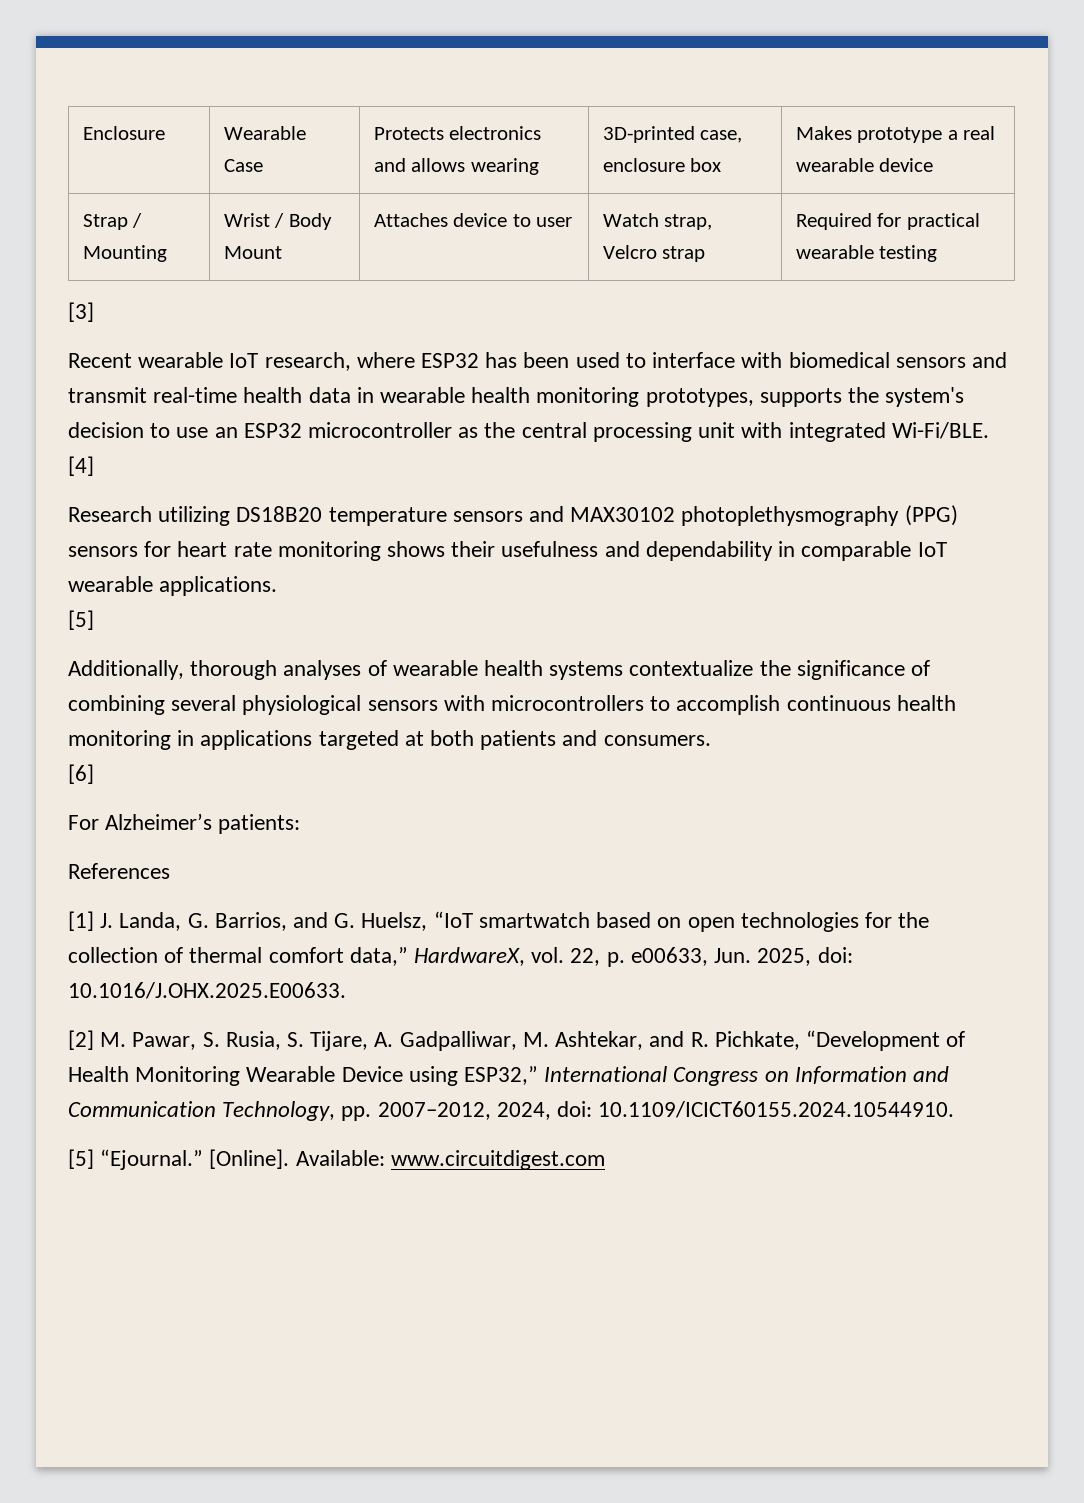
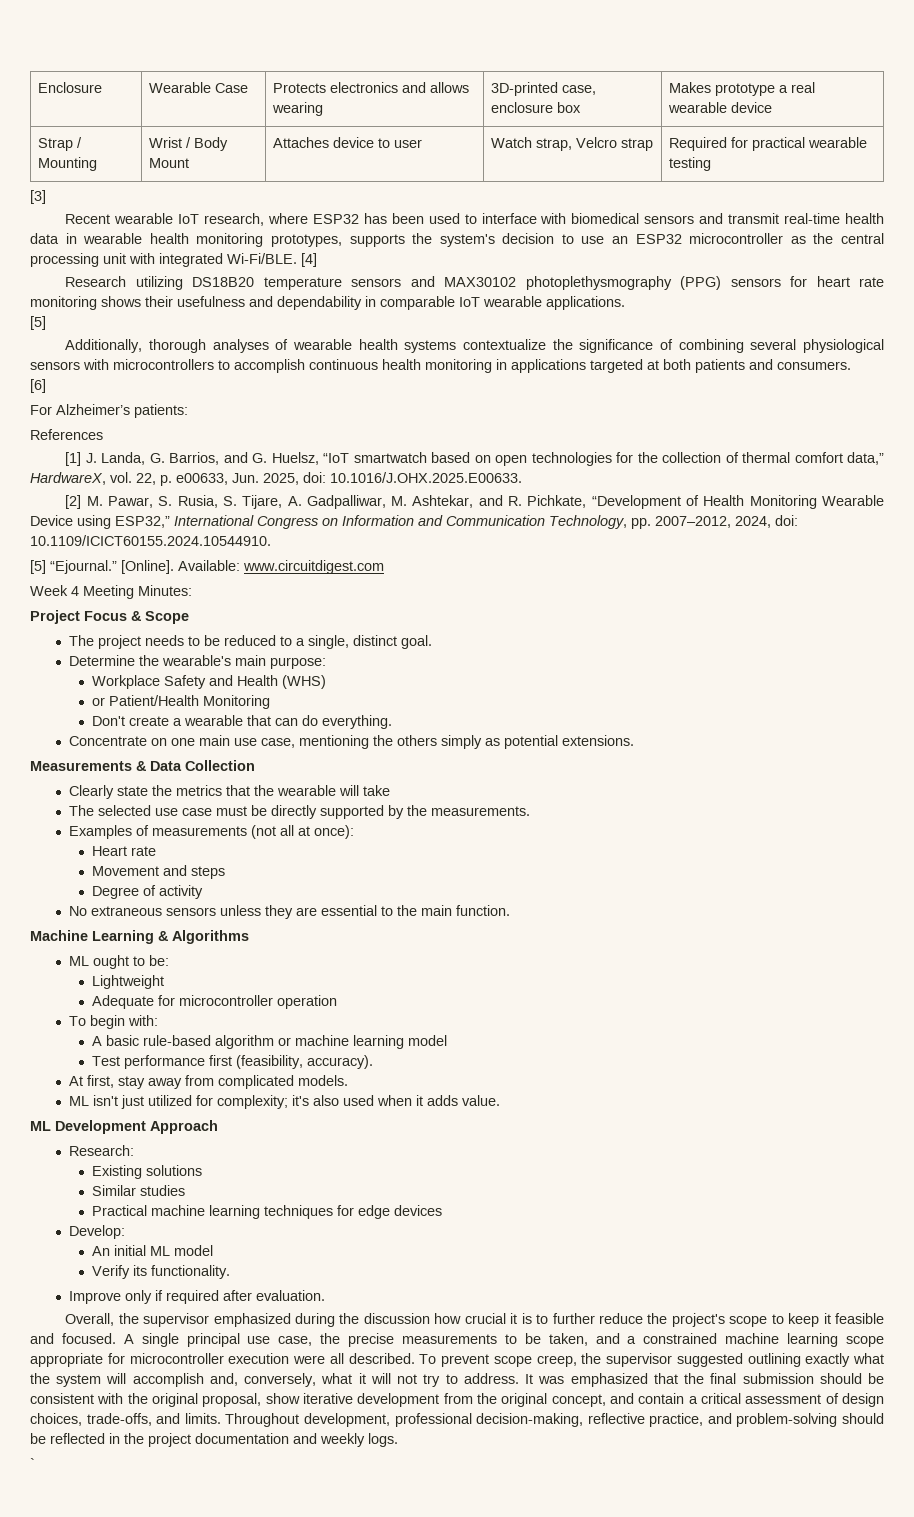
+ Week 4 Meeting Minutes:
+ Project Focus & Scope
+ The project needs to be reduced to a single, distinct goal.
+ Determine the wearable's main purpose:
+ Workplace Safety and Health (WHS)
+ or Patient/Health Monitoring
+ Don't create a wearable that can do everything.
+ Concentrate on one main use case, mentioning the others simply as potential extensions.
+ Measurements & Data Collection
+ Clearly state the metrics that the wearable will take
+ The selected use case must be directly supported by the measurements.
+ Examples of measurements (not all at once):
+ Heart rate
+ Movement and steps
+ Degree of activity
+ No extraneous sensors unless they are essential to the main function.
+ Machine Learning & Algorithms
+ ML ought to be:
+ Lightweight
+ Adequate for microcontroller operation
+ To begin with:
+ A basic rule-based algorithm or machine learning model
+ Test performance first (feasibility, accuracy).
+ At first, stay away from complicated models.
+ ML isn't just utilized for complexity; it's also used when it adds value.
+ ML Development Approach
+ Research:
+ Existing solutions
+ Similar studies
+ Practical machine learning techniques for edge devices
+ Develop:
+ An initial ML model
+ Verify its functionality.
+ Improve only if required after evaluation.
+ Overall, the supervisor emphasized during the discussion how crucial it is to further reduce the project's scope to keep it feasible and focused. A single principal use case, the precise measurements to be taken, and a constrained machine learning scope appropriate for microcontroller execution were all described. To prevent scope creep, the supervisor suggested outlining exactly what the system will accomplish and, conversely, what it will not try to address. It was emphasized that the final submission should be consistent with the original proposal, show iterative development from the original concept, and contain a critical assessment of design choices, trade-offs, and limits. Throughout development, professional decision-making, reflective practice, and problem-solving should be reflected in the project documentation and weekly logs.
+ `

